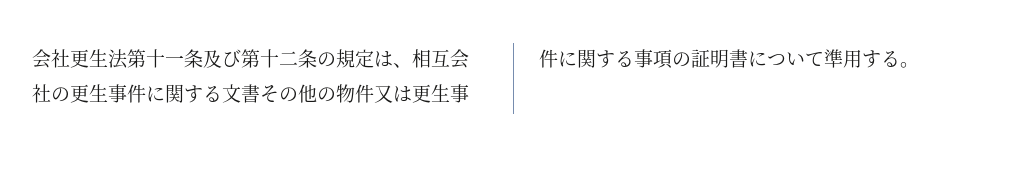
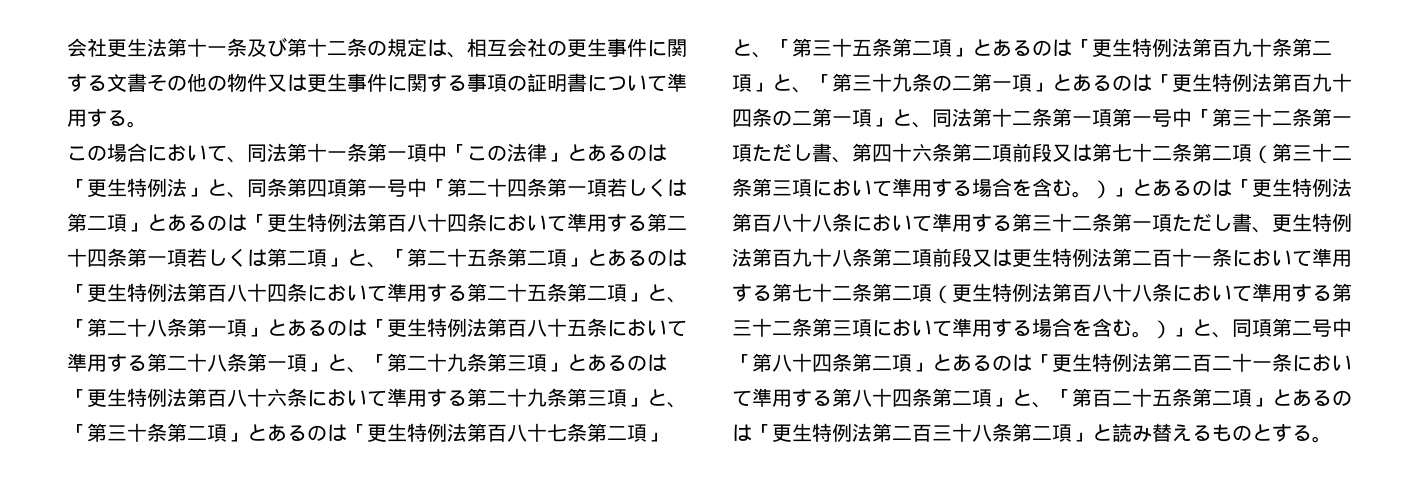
+ この場合において、同法第十一条第一項中「この法律」とあるのは「更生特例法」と、同条第四項第一号中「第二十四条第一項若しくは第二項」とあるのは「更生特例法第百八十四条において準用する第二十四条第一項若しくは第二項」と、「第二十五条第二項」とあるのは「更生特例法第百八十四条において準用する第二十五条第二項」と、「第二十八条第一項」とあるのは「更生特例法第百八十五条において準用する第二十八条第一項」と、「第二十九条第三項」とあるのは「更生特例法第百八十六条において準用する第二十九条第三項」と、「第三十条第二項」とあるのは「更生特例法第百八十七条第二項」と、「第三十五条第二項」とあるのは「更生特例法第百九十条第二項」と、「第三十九条の二第一項」とあるのは「更生特例法第百九十四条の二第一項」と、同法第十二条第一項第一号中「第三十二条第一項ただし書、第四十六条第二項前段又は第七十二条第二項（第三十二条第三項において準用する場合を含む。）」とあるのは「更生特例法第百八十八条において準用する第三十二条第一項ただし書、更生特例法第百九十八条第二項前段又は更生特例法第二百十一条において準用する第七十二条第二項（更生特例法第百八十八条において準用する第三十二条第三項において準用する場合を含む。）」と、同項第二号中「第八十四条第二項」とあるのは「更生特例法第二百二十一条において準用する第八十四条第二項」と、「第百二十五条第二項」とあるのは「更生特例法第二百三十八条第二項」と読み替えるものとする。

